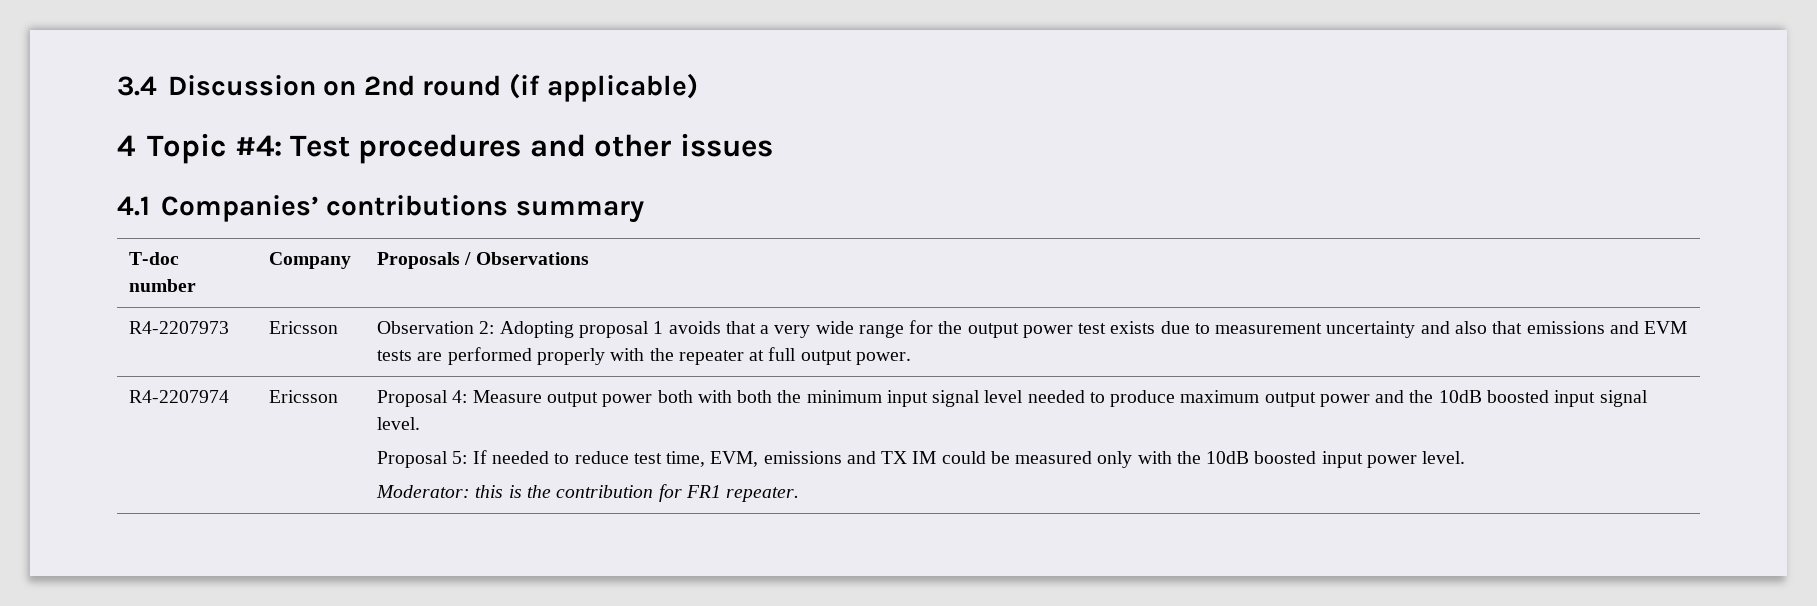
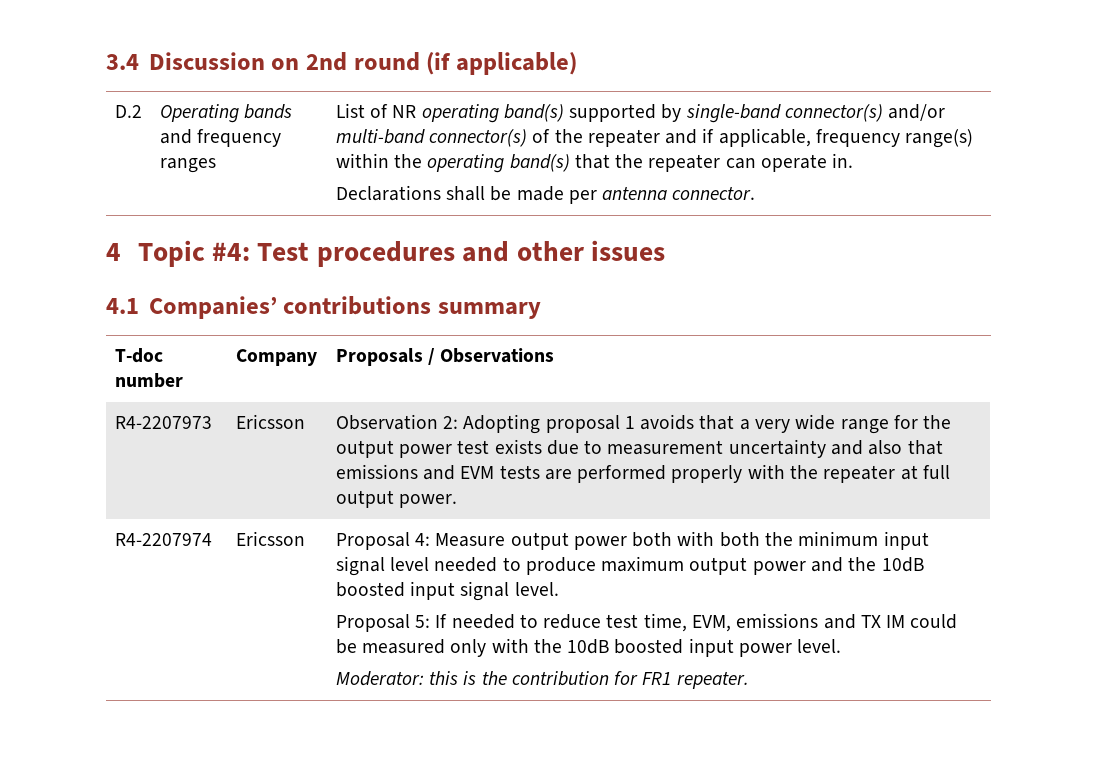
+ D.2 | Operating bands and frequency ranges | List of NR operating band(s) supported by single-band connector(s) and/or multi-band connector(s) of the repeater and if applicable, frequency range(s) within the operating band(s) that the repeater can operate in.
+ Declarations shall be made per antenna connector.

